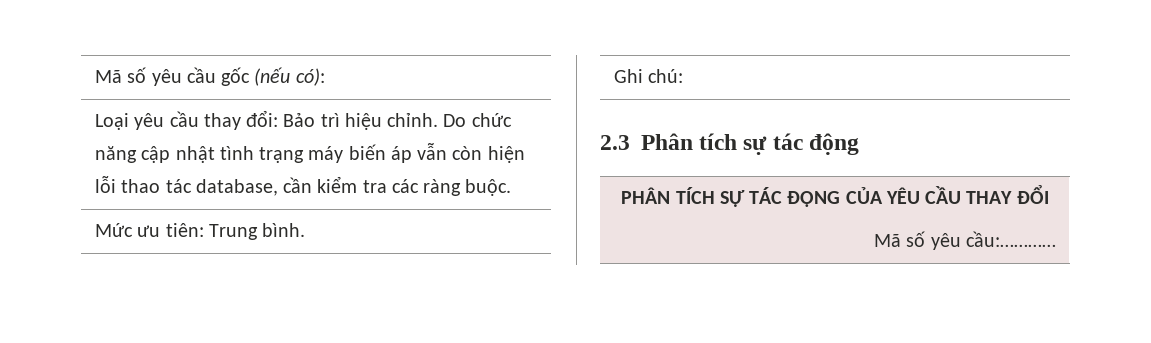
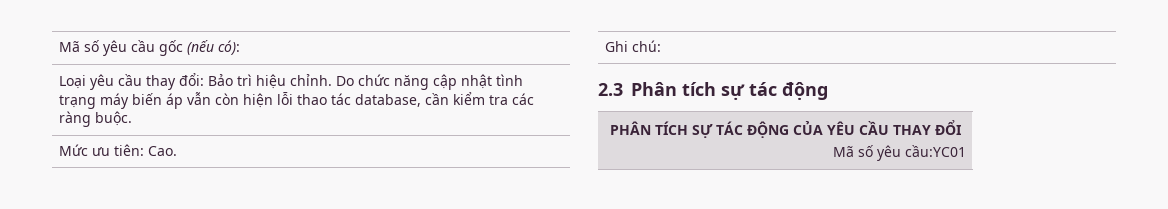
- Mức ưu tiên: Trung bình.
+ Mức ưu tiên: Cao.
  PHÂN TÍCH SỰ TÁC ĐỘNG CỦA YÊU CẦU THAY ĐỔI
- Mã số yêu cầu:…………
+ Mã số yêu cầu:YC01

